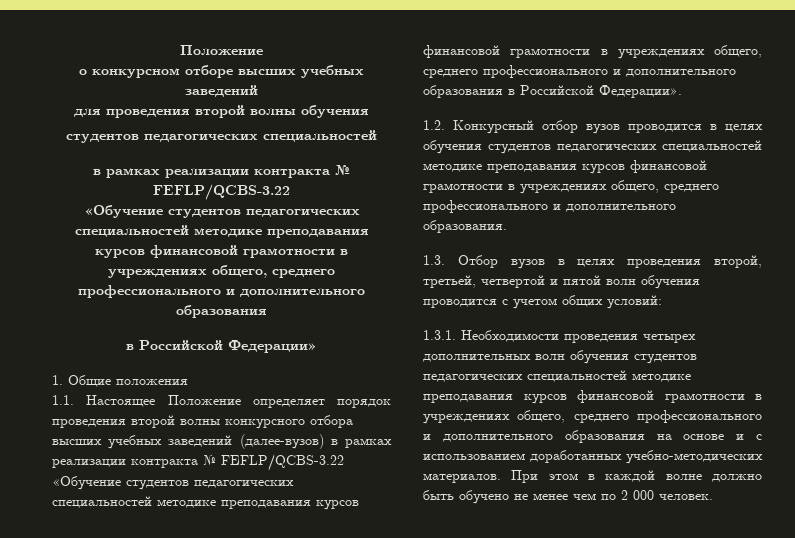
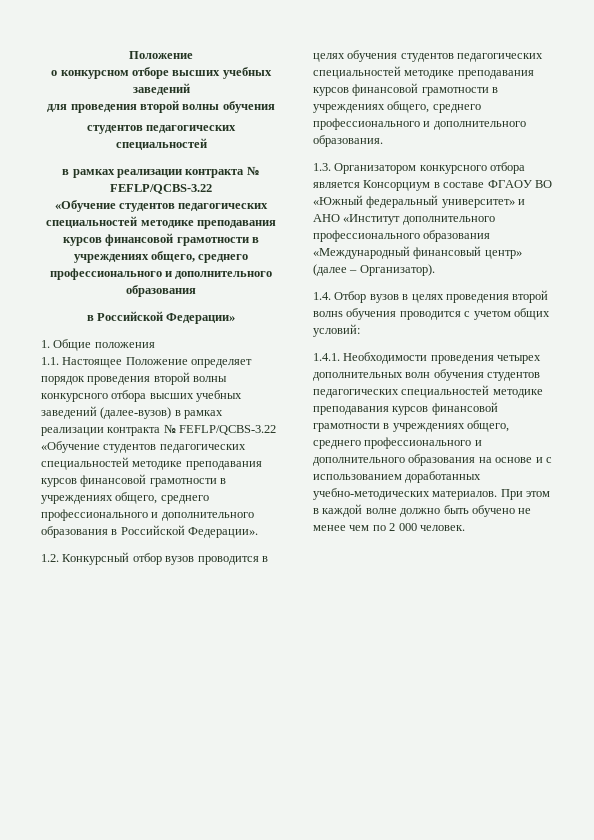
- 1.3. Отбор вузов в целях проведения второй, третьей, четвертой и пятой волн обучения проводится с учетом общих условий:
+ 1.3. Организатором конкурсного отбора является Консорциум в составе ФГАОУ ВО «Южный федеральный университет» и АНО «Институт дополнительного профессионального образования «Международный финансовый центр» (далее – Организатор).
+ 1.4. Отбор вузов в целях проведения второй волнs обучения проводится с учетом общих условий:
- 1.3.1. Необходимости проведения четырех дополнительных волн обучения студентов педагогических специальностей методике преподавания курсов финансовой грамотности в учреждениях общего, среднего профессионального и дополнительного образования на основе и с использованием доработанных учебно-методических материалов.
+ 1.4.1. Необходимости проведения четырех дополнительных волн обучения студентов педагогических специальностей методике преподавания курсов финансовой грамотности в учреждениях общего, среднего профессионального и дополнительного образования на основе и с использованием доработанных учебно-методических материалов.

